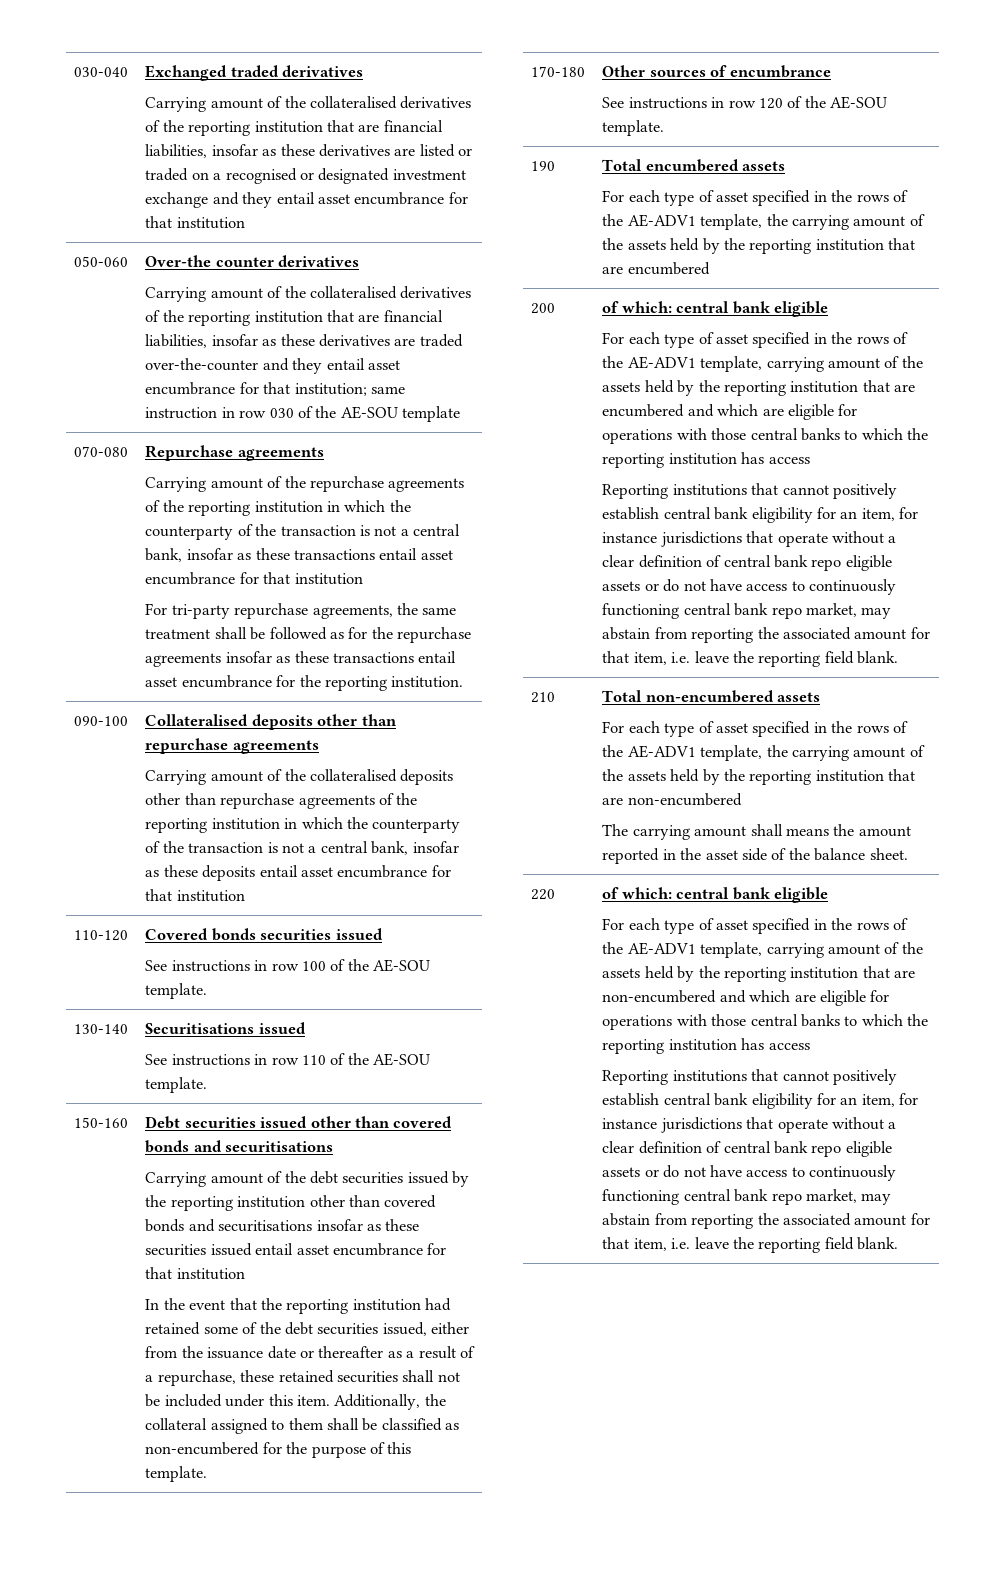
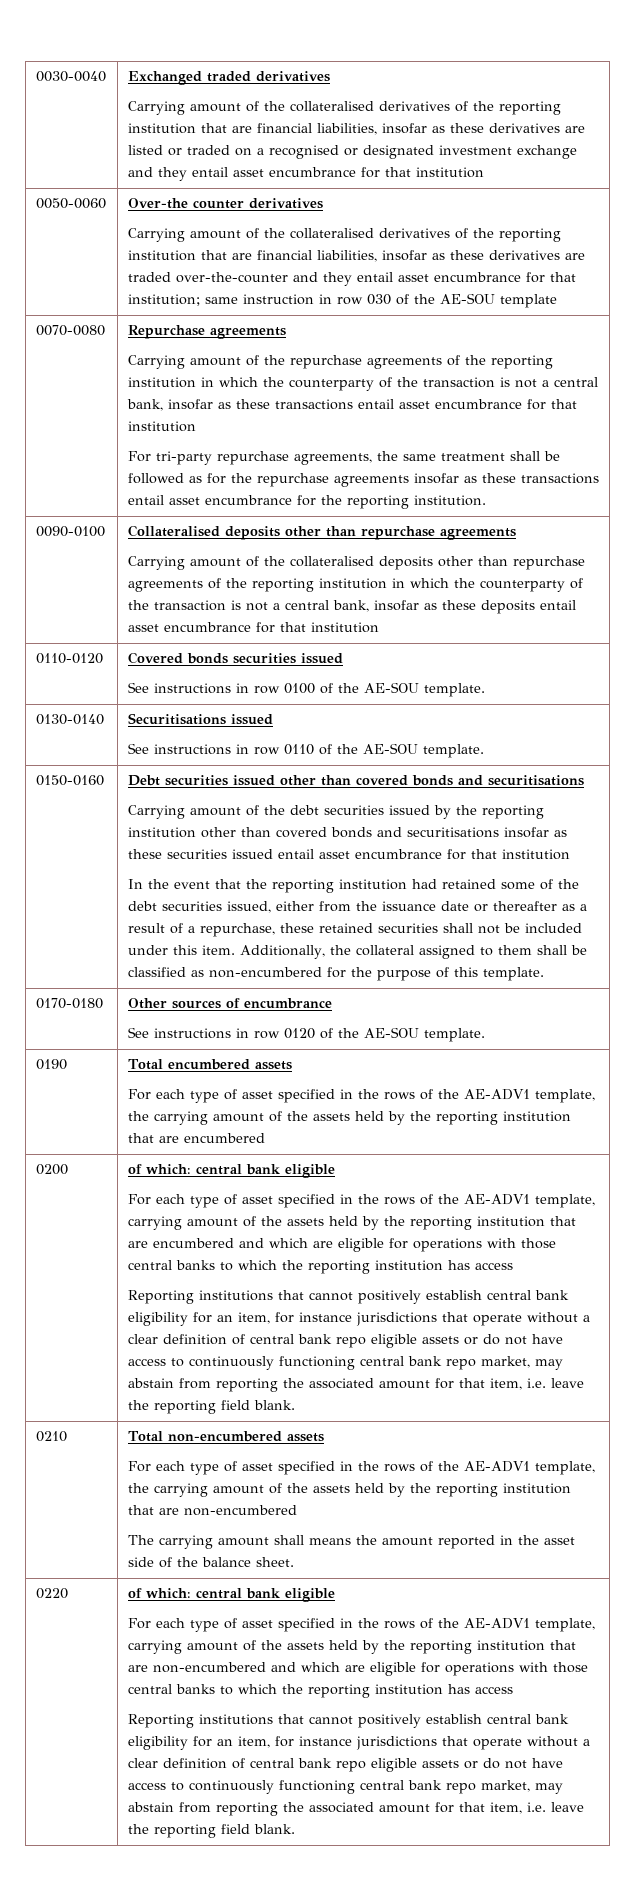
- 030-040
+ 0030-0040
- 050-060
+ 0050-0060
- 070-080
+ 0070-0080
- 090-100
+ 0090-0100
- 110-120 | Covered bonds securities issued
- See instructions in row 100 of the AE-SOU template.
- 130-140 | Securitisations issued
- See instructions in row 110 of the AE-SOU template.
- 150-160
+ 0110-0120 | Covered bonds securities issued
+ See instructions in row 0100 of the AE-SOU template.
+ 0130-0140 | Securitisations issued
+ See instructions in row 0110 of the AE-SOU template.
+ 0150-0160
- 170-180 | Other sources of encumbrance
- See instructions in row 120 of the AE-SOU template.
- 190 | Total encumbered assets
+ 0170-0180 | Other sources of encumbrance
+ See instructions in row 0120 of the AE-SOU template.
+ 0190 | Total encumbered assets
- 200
+ 0200
- 210
+ 0210
- 220
+ 0220

